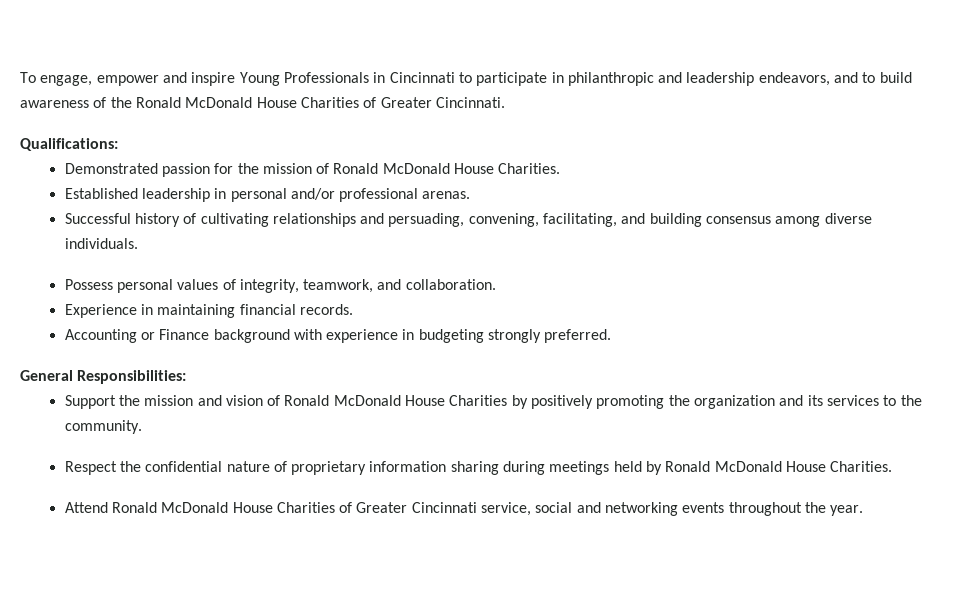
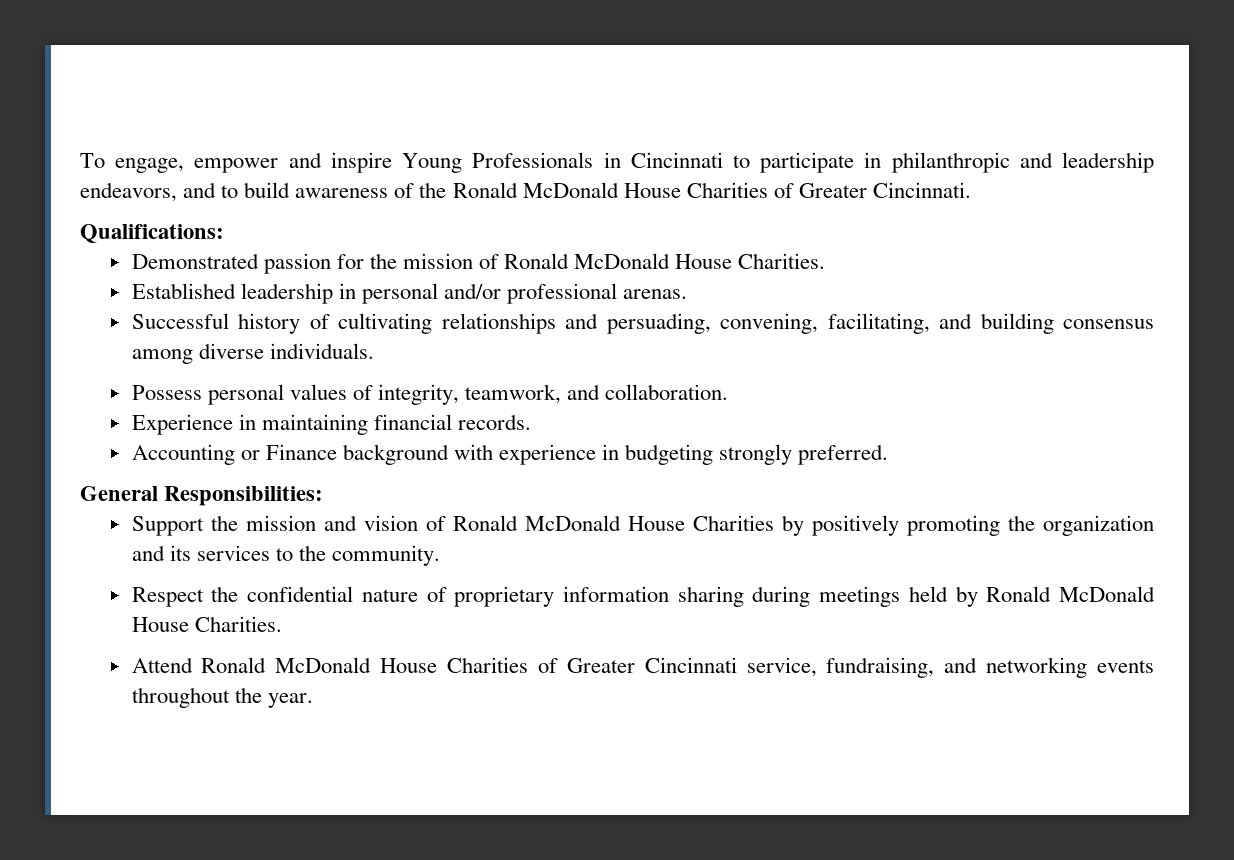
- Attend Ronald McDonald House Charities of Greater Cincinnati service, social and networking events throughout the year.
+ Attend Ronald McDonald House Charities of Greater Cincinnati service, fundraising, and networking events throughout the year.

